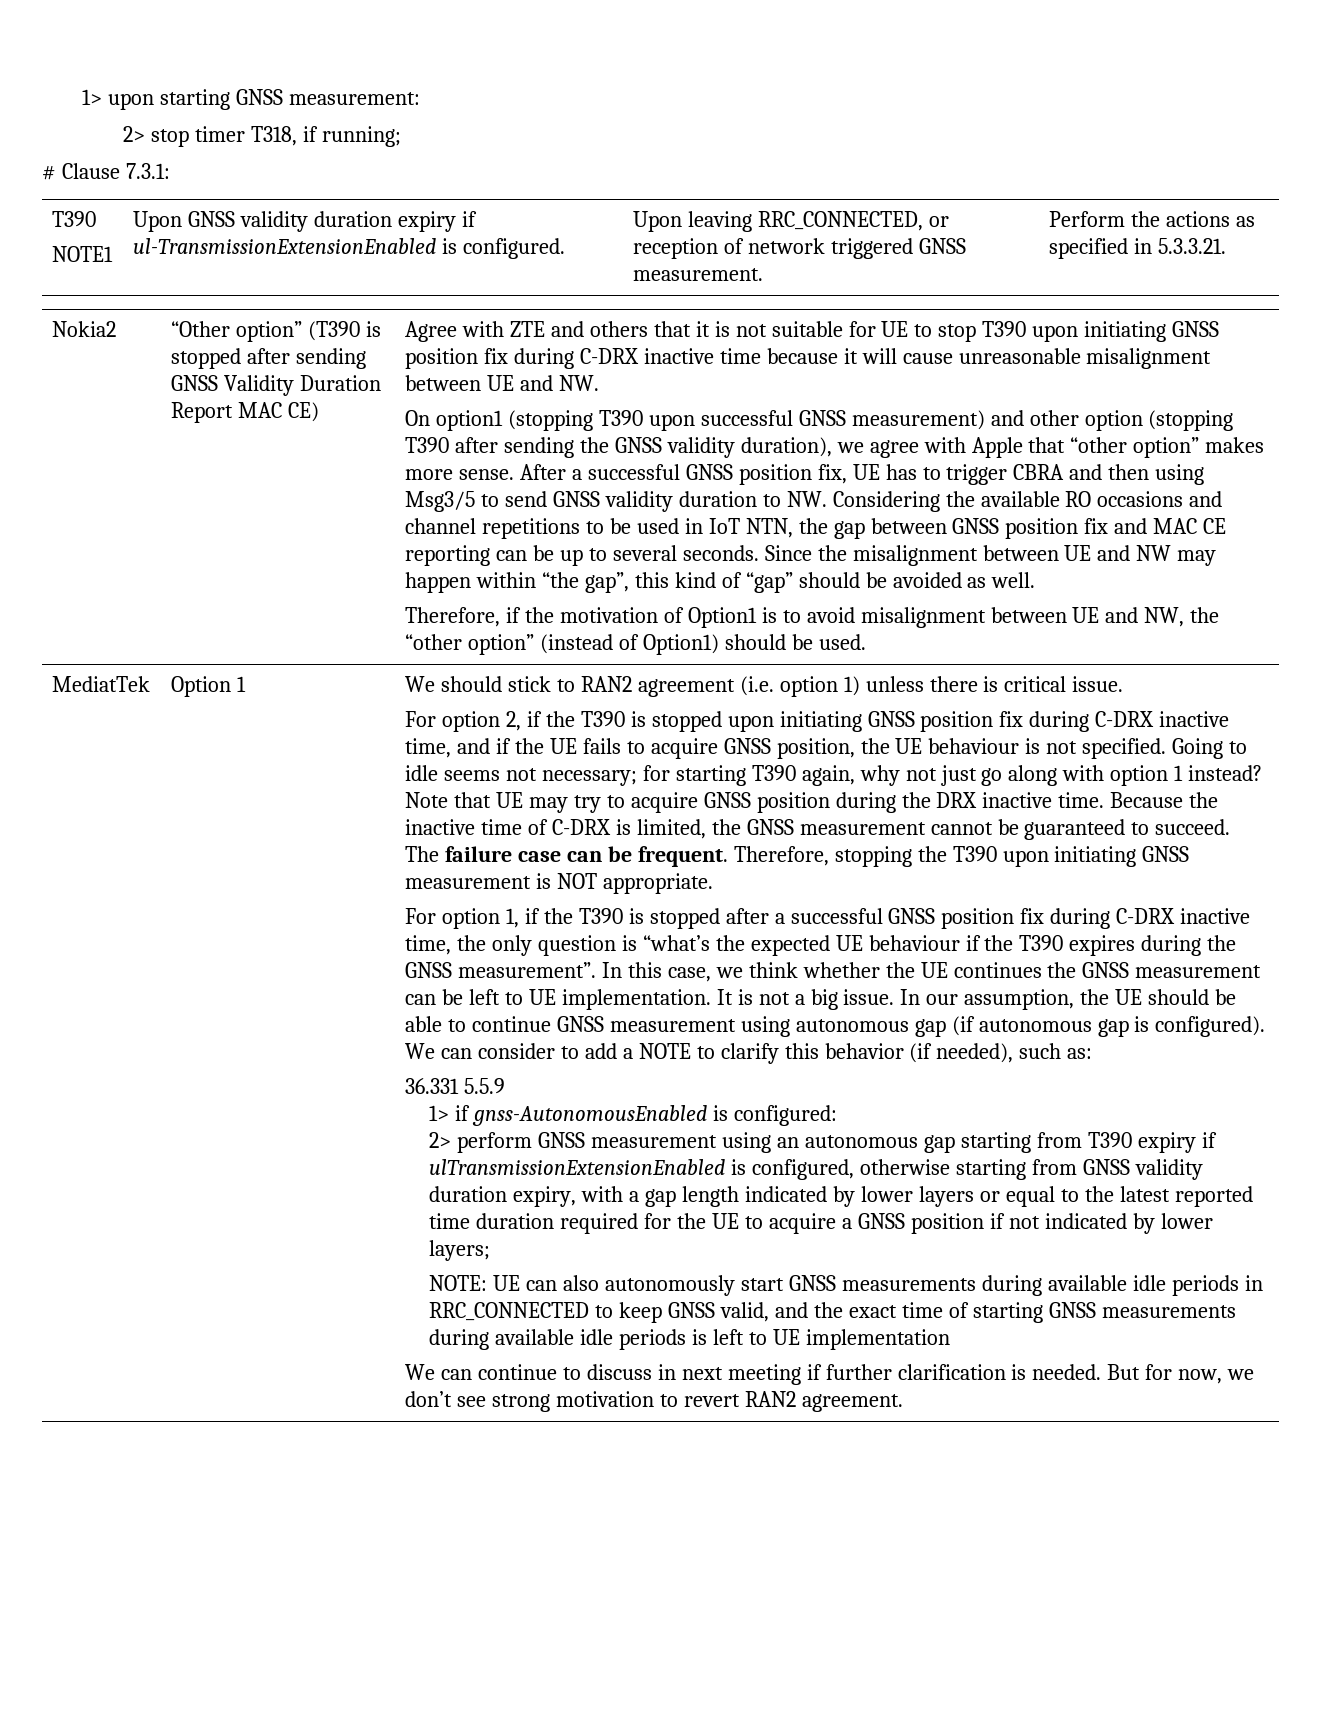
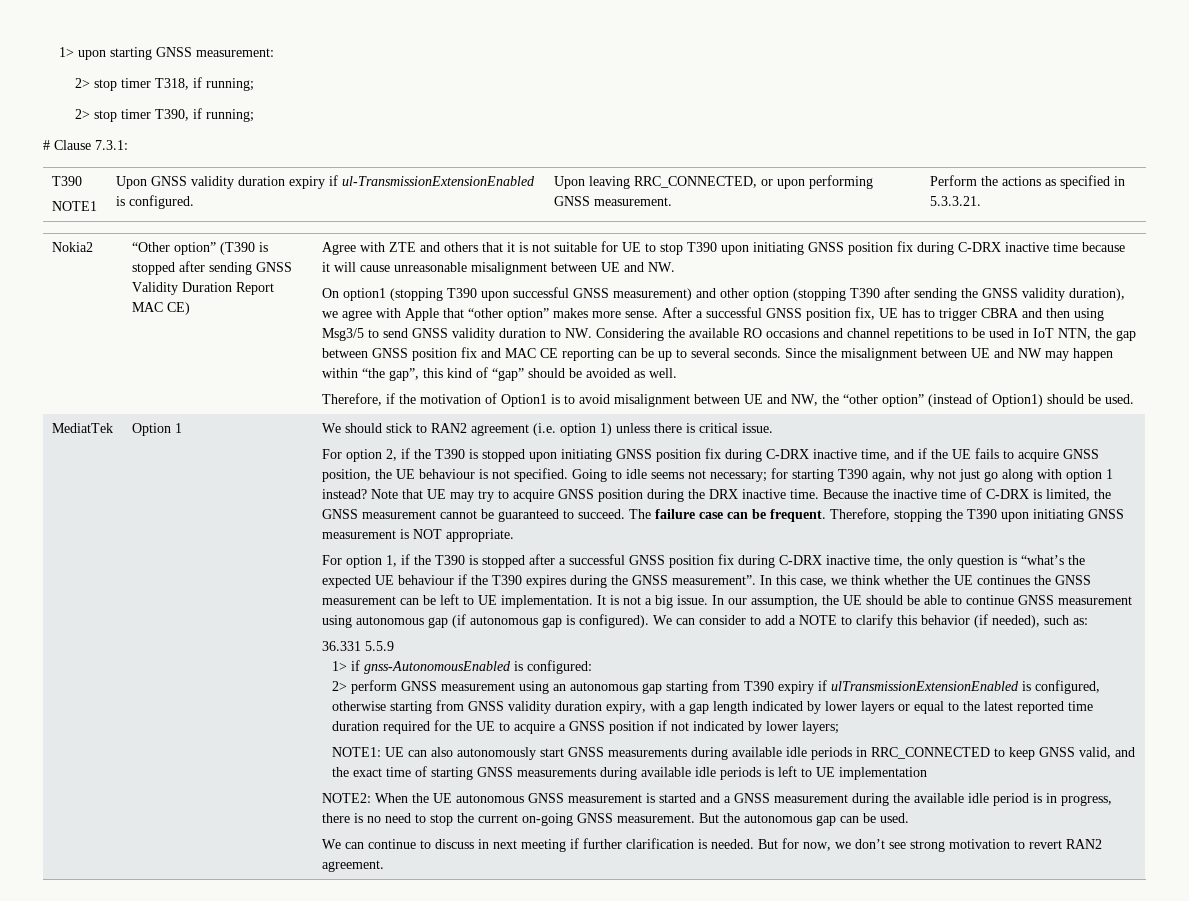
+ 2> stop timer T390, if running;
  # Clause 7.3.1:
  T390
- NOTE1 | Upon GNSS validity duration expiry if ul-TransmissionExtensionEnabled is configured. | Upon leaving RRC_CONNECTED, or reception of network triggered GNSS measurement. | Perform the actions as specified in 5.3.3.21.
+ NOTE1 | Upon GNSS validity duration expiry if ul-TransmissionExtensionEnabled is configured. | Upon leaving RRC_CONNECTED, or upon performing GNSS measurement. | Perform the actions as specified in 5.3.3.21.
- NOTE: UE can also autonomously start GNSS measurements during available idle periods in RRC_CONNECTED to keep GNSS valid, and the exact time of starting GNSS measurements during available idle periods is left to UE implementation
+ NOTE1: UE can also autonomously start GNSS measurements during available idle periods in RRC_CONNECTED to keep GNSS valid, and the exact time of starting GNSS measurements during available idle periods is left to UE implementation
+ NOTE2: When the UE autonomous GNSS measurement is started and a GNSS measurement during the available idle period is in progress, there is no need to stop the current on-going GNSS measurement. But the autonomous gap can be used.

